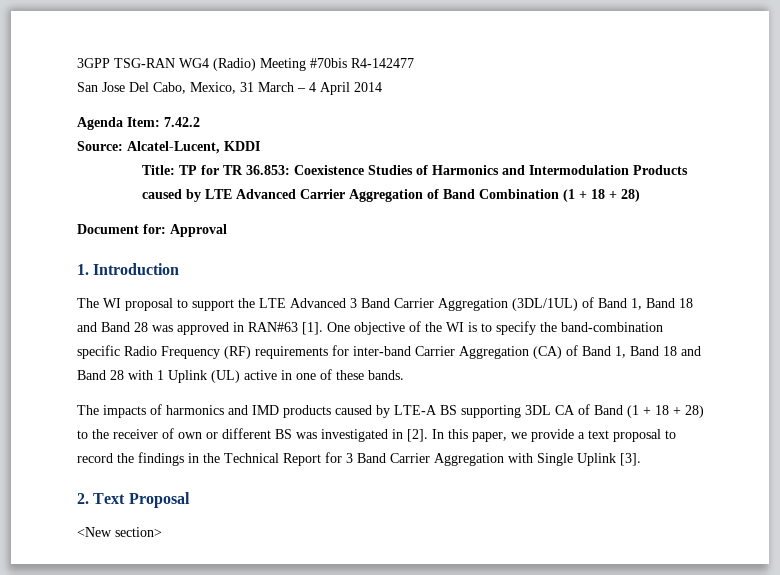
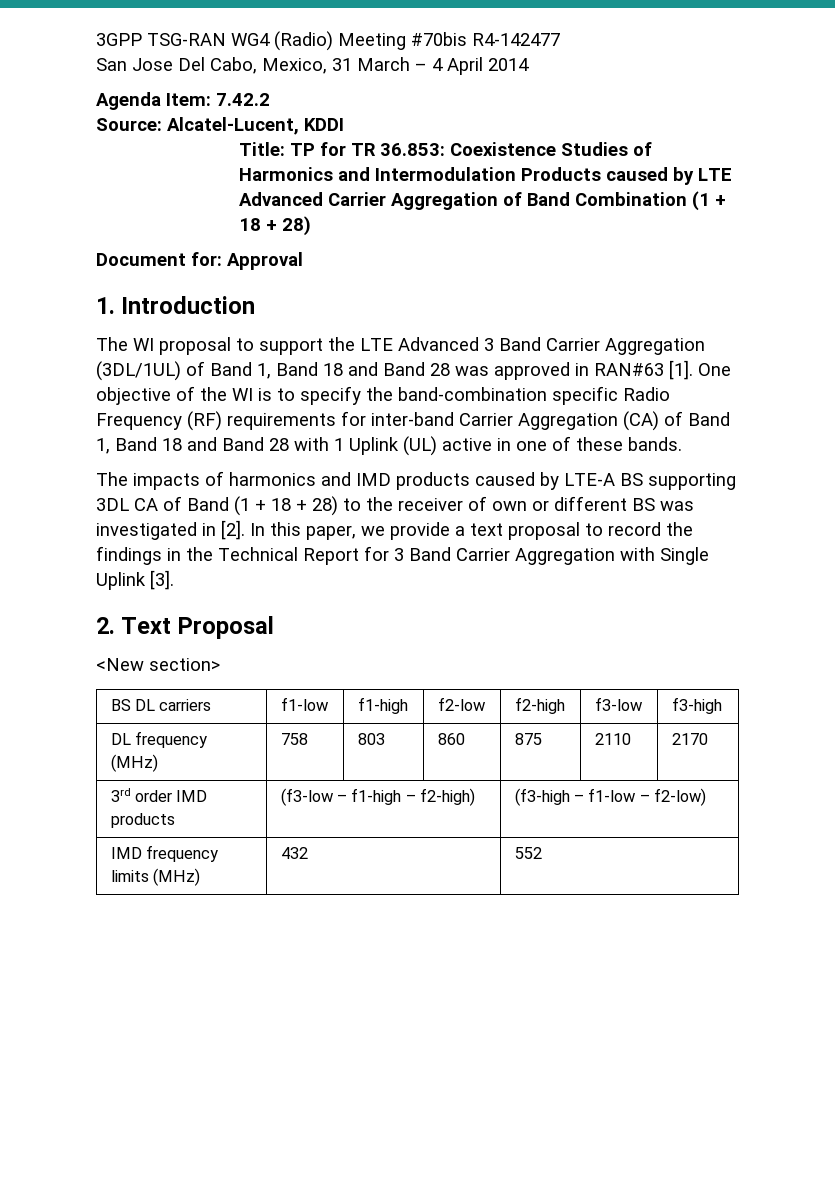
+ BS DL carriers | f1-low | f1-high | f2-low | f2-high | f3-low | f3-high
+ DL frequency (MHz) | 758 | 803 | 860 | 875 | 2110 | 2170
+ 3rd order IMD products | (f3-low – f1-high – f2-high) | (f3-high – f1-low – f2-low)
+ IMD frequency limits (MHz) | 432 | 552

